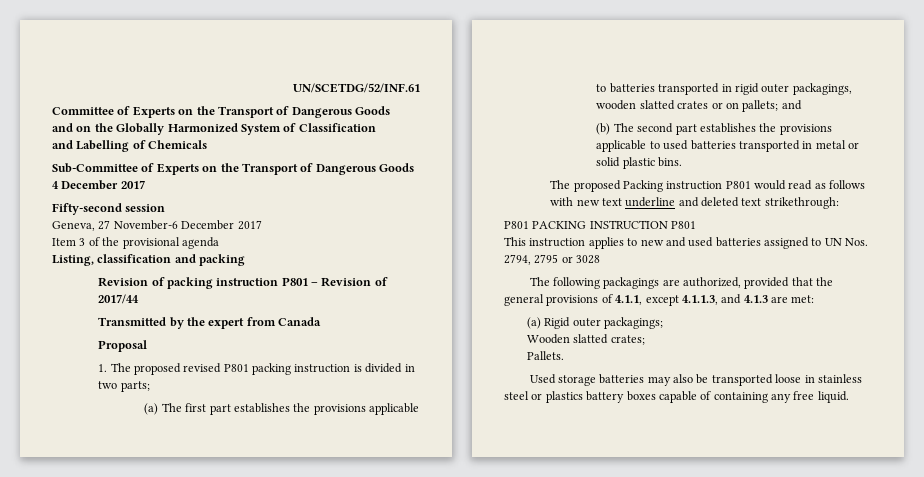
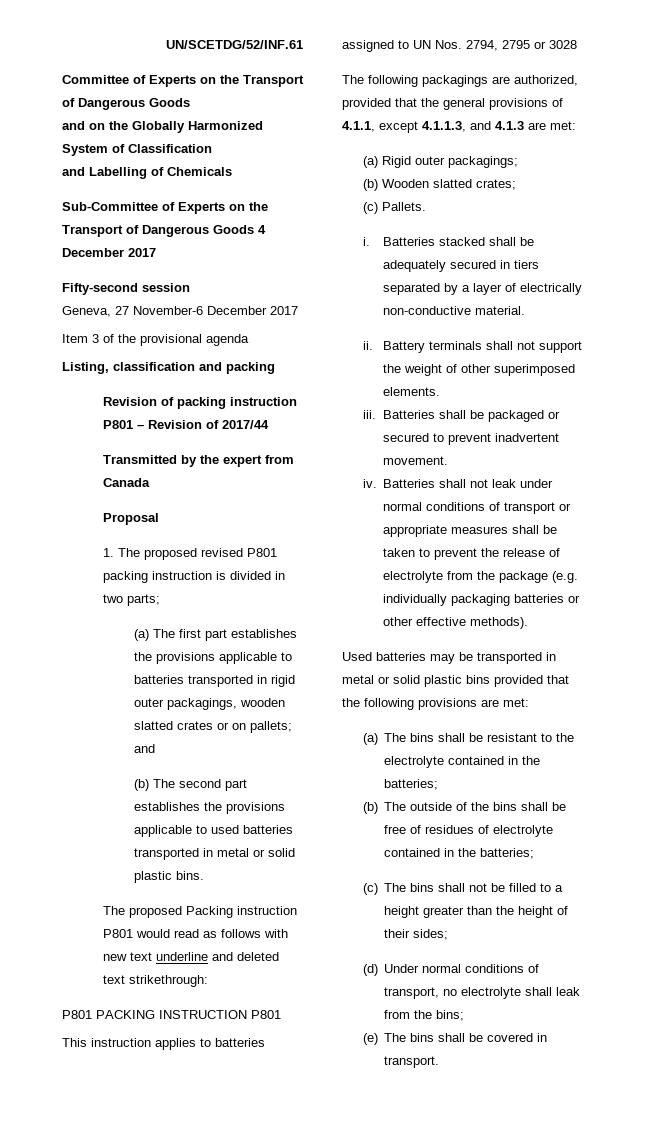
- This instruction applies to new and used batteries assigned to UN Nos. 2794, 2795 or 3028
+ This instruction applies to batteries assigned to UN Nos. 2794, 2795 or 3028
- Wooden slatted crates;
+ (b) Wooden slatted crates;
- Pallets.
+ (c) Pallets.
+ i. Batteries stacked shall be adequately secured in tiers separated by a layer of electrically non-conductive material.
+ ii. Battery terminals shall not support the weight of other superimposed elements.
+ iii. Batteries shall be packaged or secured to prevent inadvertent movement.
+ iv. Batteries shall not leak under normal conditions of transport or appropriate measures shall be taken to prevent the release of electrolyte from the package (e.g. individually packaging batteries or other effective methods).
- Used storage batteries may also be transported loose in stainless steel or plastics battery boxes capable of containing any free liquid.
+ Used batteries may be transported in metal or solid plastic bins provided that the following provisions are met:
+ (a) The bins shall be resistant to the electrolyte contained in the batteries;
+ (b) The outside of the bins shall be free of residues of electrolyte contained in the batteries;
+ (c) The bins shall not be filled to a height greater than the height of their sides;
+ (d) Under normal conditions of transport, no electrolyte shall leak from the bins;
+ (e) The bins shall be covered in transport.

